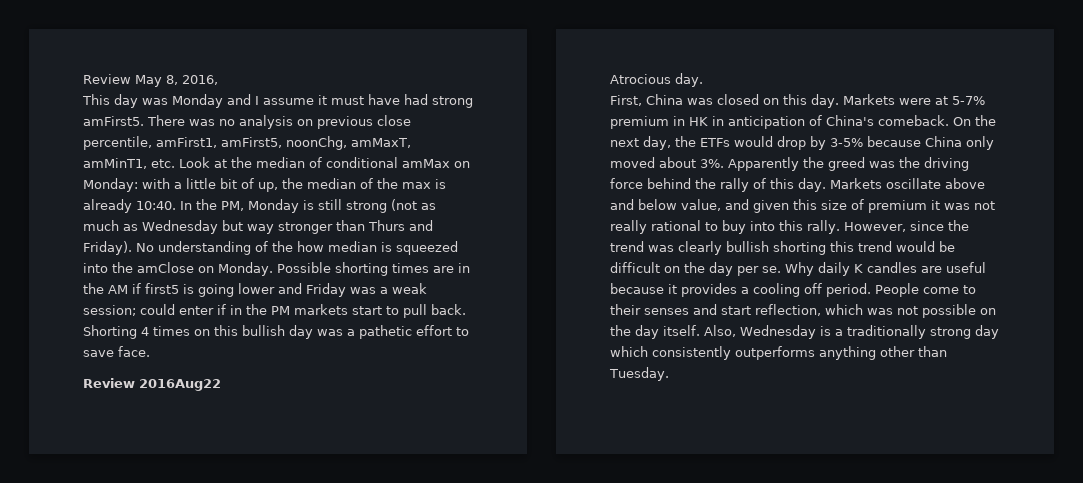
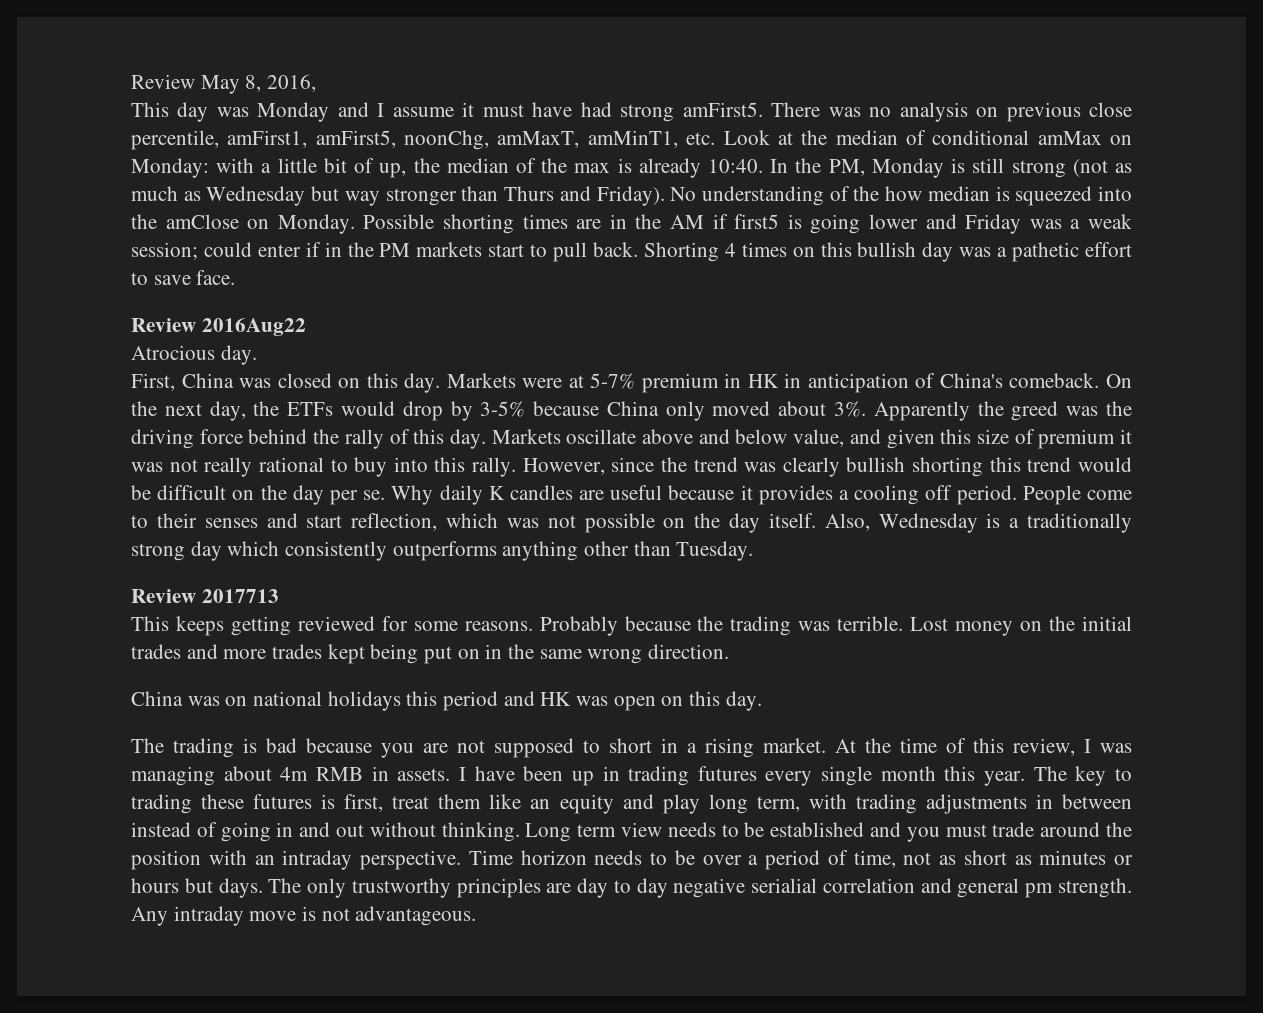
+ Review 2017713
+ This keeps getting reviewed for some reasons. Probably because the trading was terrible. Lost money on the initial trades and more trades kept being put on in the same wrong direction.
+ China was on national holidays this period and HK was open on this day.
+ The trading is bad because you are not supposed to short in a rising market. At the time of this review, I was managing about 4m RMB in assets. I have been up in trading futures every single month this year. The key to trading these futures is first, treat them like an equity and play long term, with trading adjustments in between instead of going in and out without thinking. Long term view needs to be established and you must trade around the position with an intraday perspective. Time horizon needs to be over a period of time, not as short as minutes or hours but days. The only trustworthy principles are day to day negative serialial correlation and general pm strength. Any intraday move is not advantageous.

